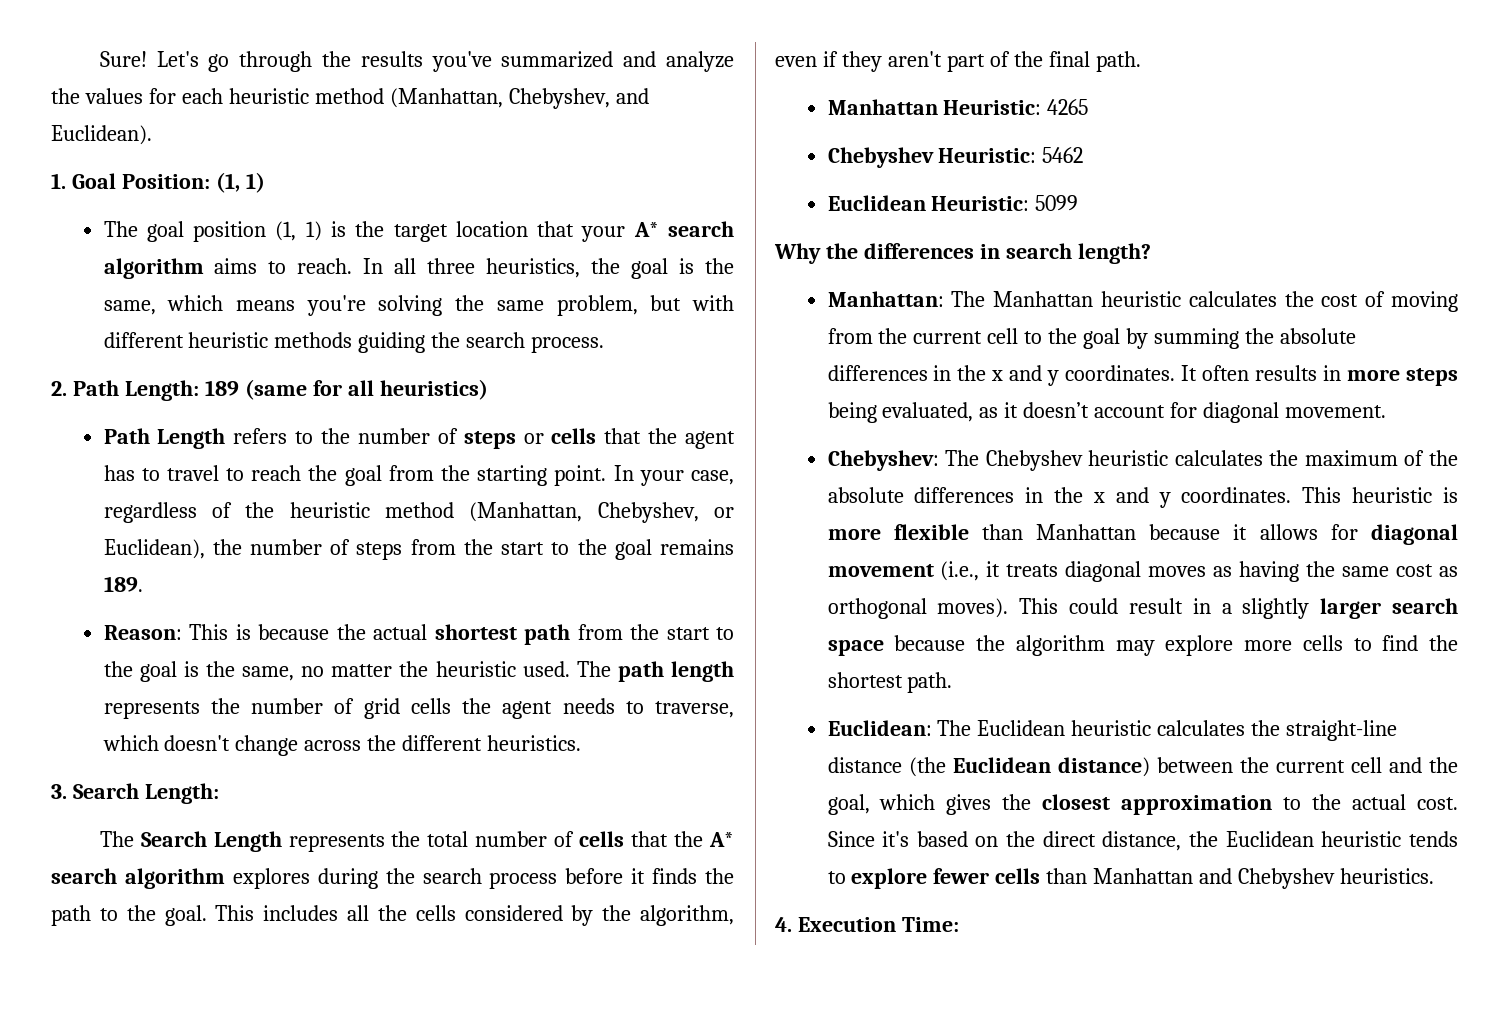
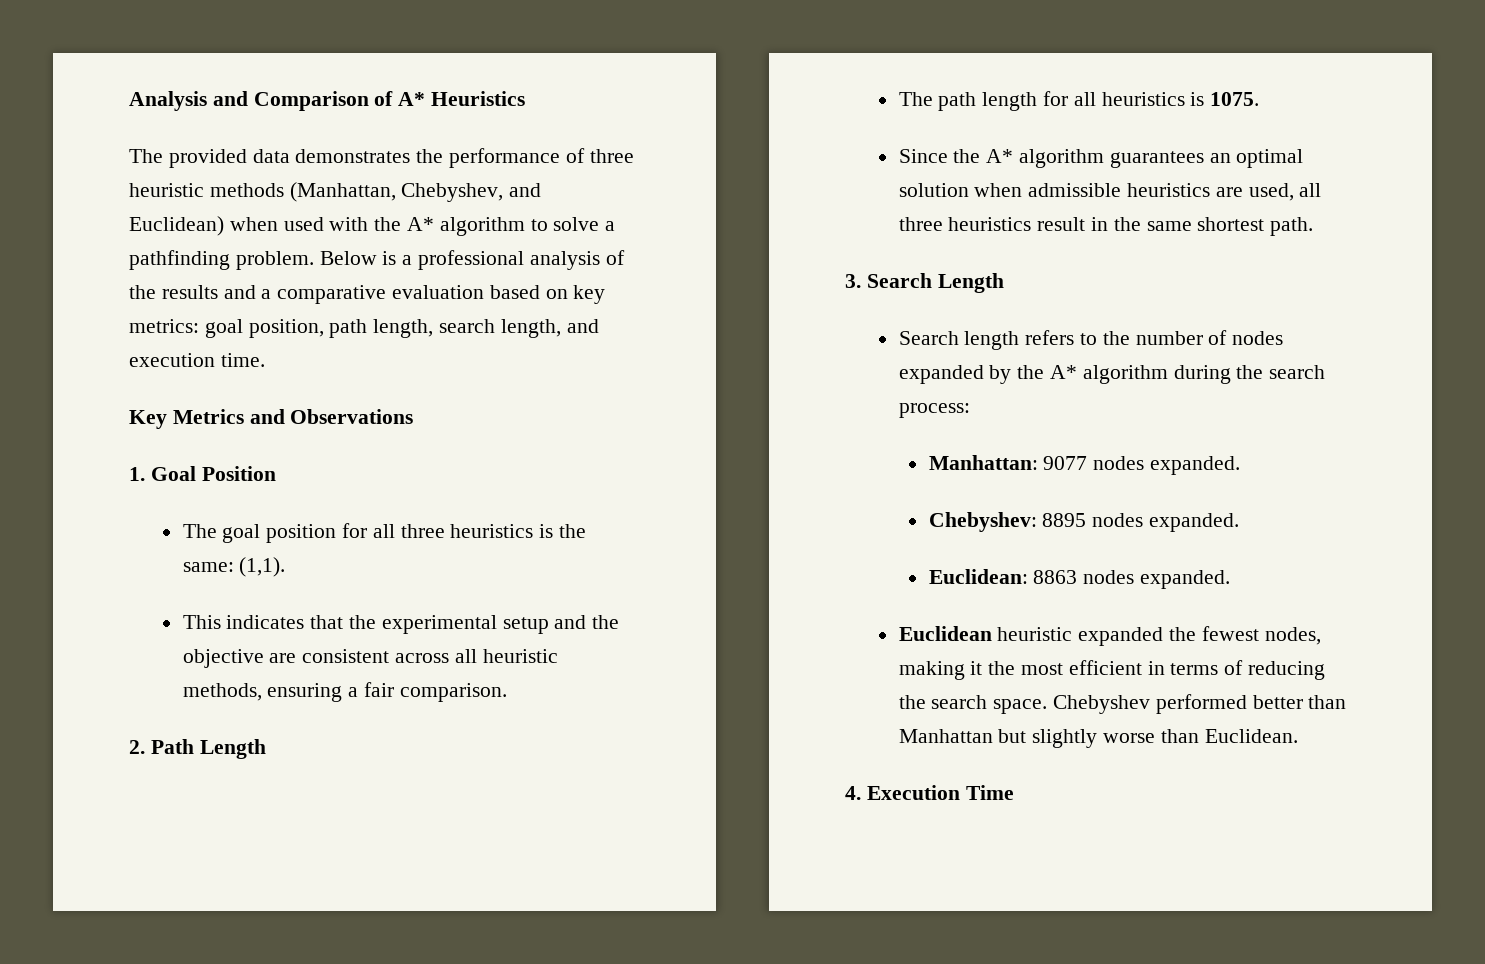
- Sure! Let's go through the results you've summarized and analyze the values for each heuristic method (Manhattan, Chebyshev, and Euclidean).
+ Analysis and Comparison of A* Heuristics
+ The provided data demonstrates the performance of three heuristic methods (Manhattan, Chebyshev, and Euclidean) when used with the A* algorithm to solve a pathfinding problem. Below is a professional analysis of the results and a comparative evaluation based on key metrics: goal position, path length, search length, and execution time.
+ Key Metrics and Observations
- 1. Goal Position: (1, 1)
+ 1. Goal Position
- The goal position (1, 1) is the target location that your A* search algorithm aims to reach. In all three heuristics, the goal is the same, which means you're solving the same problem, but with different heuristic methods guiding the search process.
- 2. Path Length: 189 (same for all heuristics)
- Path Length refers to the number of steps or cells that the agent has to travel to reach the goal from the starting point. In your case, regardless of the heuristic method (Manhattan, Chebyshev, or Euclidean), the number of steps from the start to the goal remains 189.
- Reason: This is because the actual shortest path from the start to the goal is the same, no matter the heuristic used. The path length represents the number of grid cells the agent needs to traverse, which doesn't change across the different heuristics.
- 3. Search Length:
- The Search Length represents the total number of cells that the A* search algorithm explores during the search process before it finds the path to the goal. This includes all the cells considered by the algorithm, even if they aren't part of the final path.
- Manhattan Heuristic: 4265
- Chebyshev Heuristic: 5462
- Euclidean Heuristic: 5099
- Why the differences in search length?
- Manhattan: The Manhattan heuristic calculates the cost of moving from the current cell to the goal by summing the absolute differences in the x and y coordinates. It often results in more steps being evaluated, as it doesn’t account for diagonal movement.
- Chebyshev: The Chebyshev heuristic calculates the maximum of the absolute differences in the x and y coordinates. This heuristic is more flexible than Manhattan because it allows for diagonal movement (i.e., it treats diagonal moves as having the same cost as orthogonal moves). This could result in a slightly larger search space because the algorithm may explore more cells to find the shortest path.
- Euclidean: The Euclidean heuristic calculates the straight-line distance (the Euclidean distance) between the current cell and the goal, which gives the closest approximation to the actual cost. Since it's based on the direct distance, the Euclidean heuristic tends to explore fewer cells than Manhattan and Chebyshev heuristics.
+ The goal position for all three heuristics is the same: (1,1).
+ This indicates that the experimental setup and the objective are consistent across all heuristic methods, ensuring a fair comparison.
+ 2. Path Length
+ The path length for all heuristics is 1075.
+ Since the A* algorithm guarantees an optimal solution when admissible heuristics are used, all three heuristics result in the same shortest path.
+ 3. Search Length
+ Search length refers to the number of nodes expanded by the A* algorithm during the search process:
+ Manhattan: 9077 nodes expanded.
+ Chebyshev: 8895 nodes expanded.
+ Euclidean: 8863 nodes expanded.
+ Euclidean heuristic expanded the fewest nodes, making it the most efficient in terms of reducing the search space. Chebyshev performed better than Manhattan but slightly worse than Euclidean.
- 4. Execution Time:
+ 4. Execution Time

